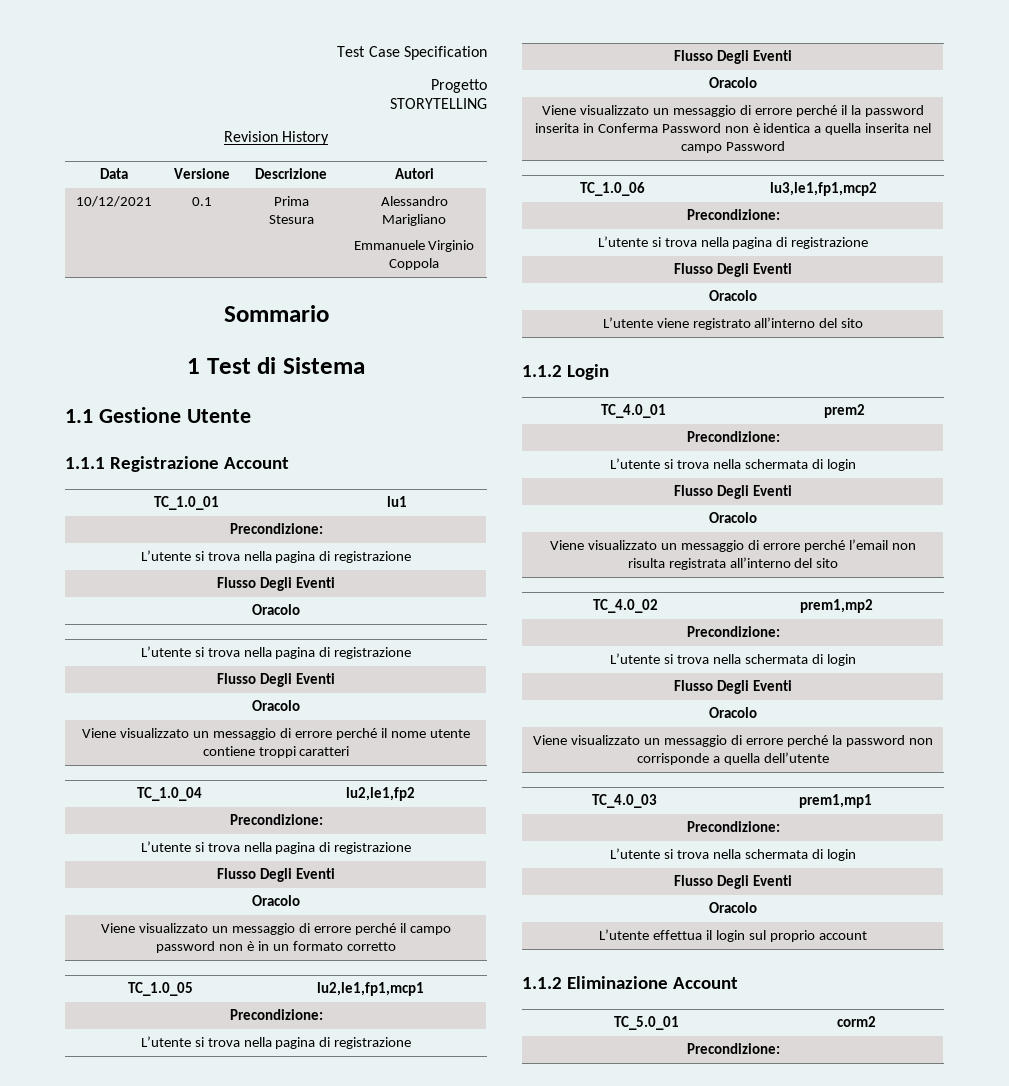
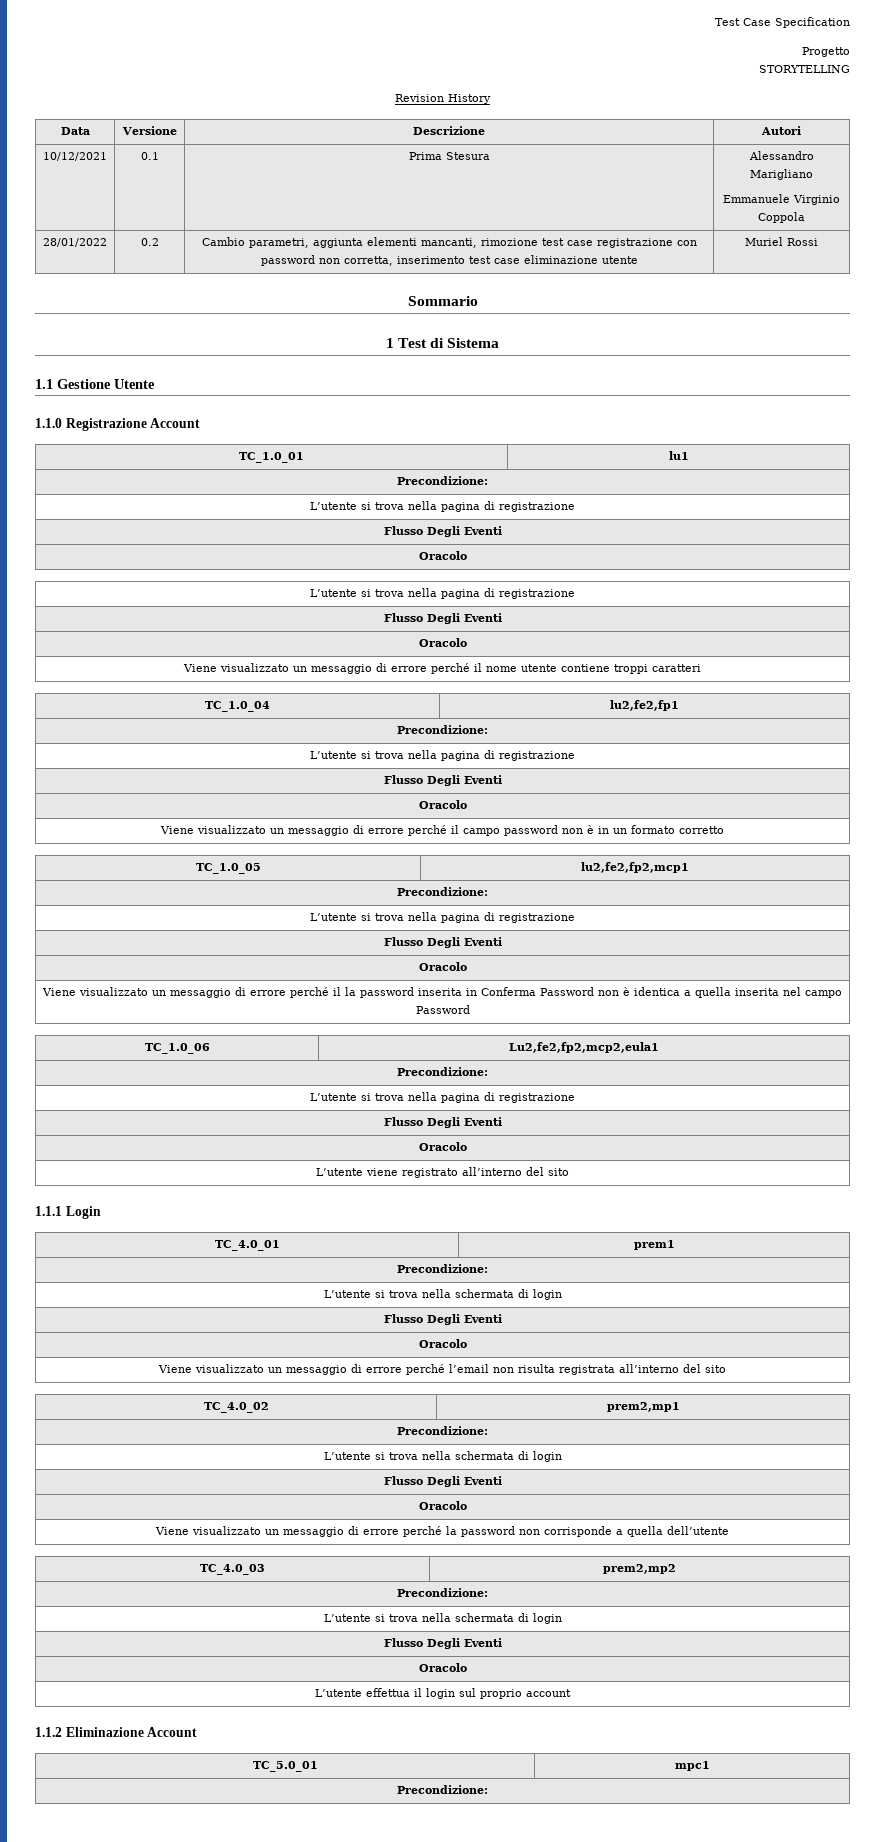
+ 28/01/2022 | 0.2 | Cambio parametri, aggiunta elementi mancanti, rimozione test case registrazione con password non corretta, inserimento test case eliminazione utente | Muriel Rossi
- 1.1.1 Registrazione Account
+ 1.1.0 Registrazione Account
- TC_1.0_04 | lu2,le1,fp2
+ TC_1.0_04 | lu2,fe2,fp1
- TC_1.0_05 | lu2,le1,fp1,mcp1
+ TC_1.0_05 | lu2,fe2,fp2,mcp1
- TC_1.0_06 | lu3,le1,fp1,mcp2
+ TC_1.0_06 | Lu2,fe2,fp2,mcp2,eula1
- 1.1.2 Login
+ 1.1.1 Login
- TC_4.0_01 | prem2
+ TC_4.0_01 | prem1
- TC_4.0_02 | prem1,mp2
+ TC_4.0_02 | prem2,mp1
- TC_4.0_03 | prem1,mp1
+ TC_4.0_03 | prem2,mp2
- TC_5.0_01 | corm2
+ TC_5.0_01 | mpc1

